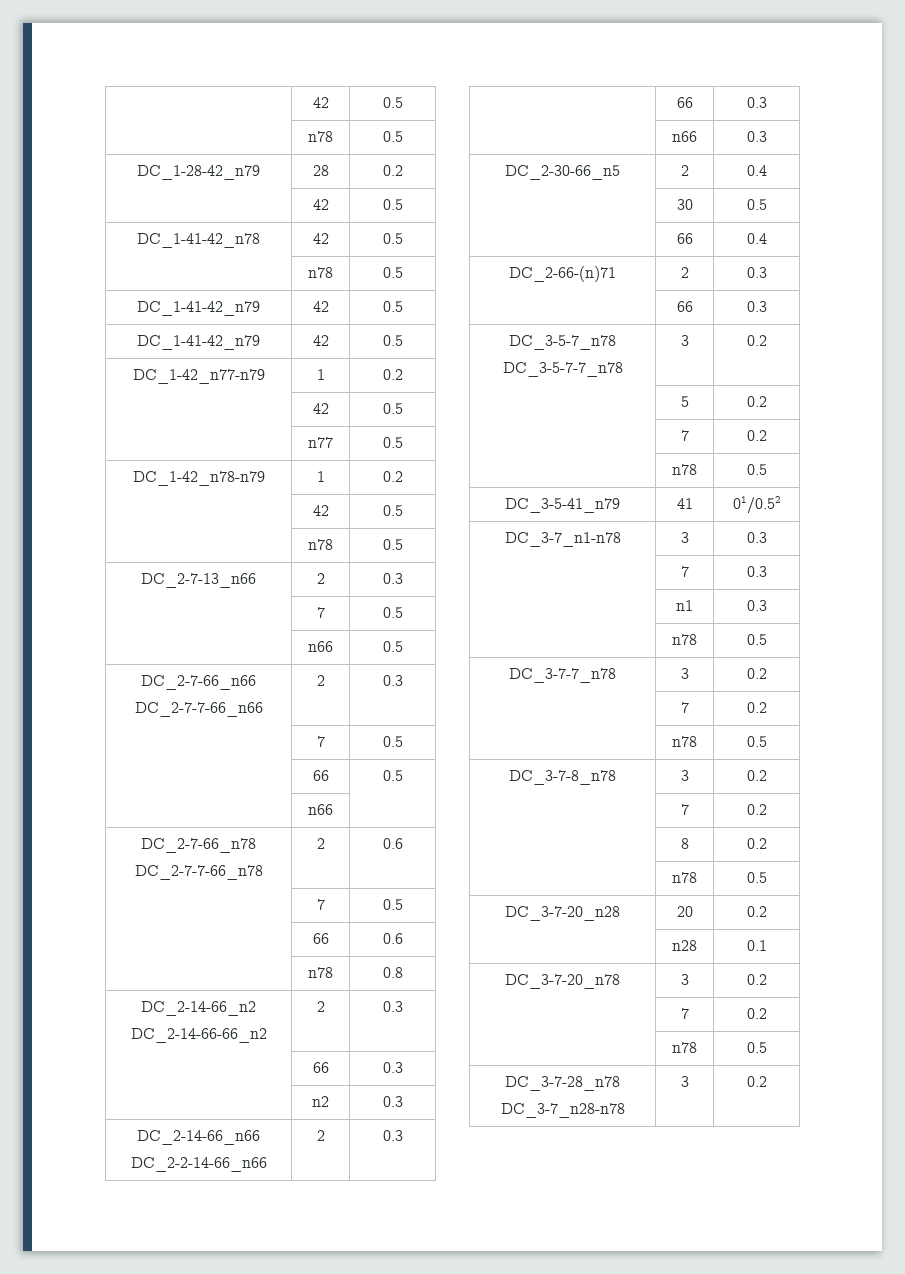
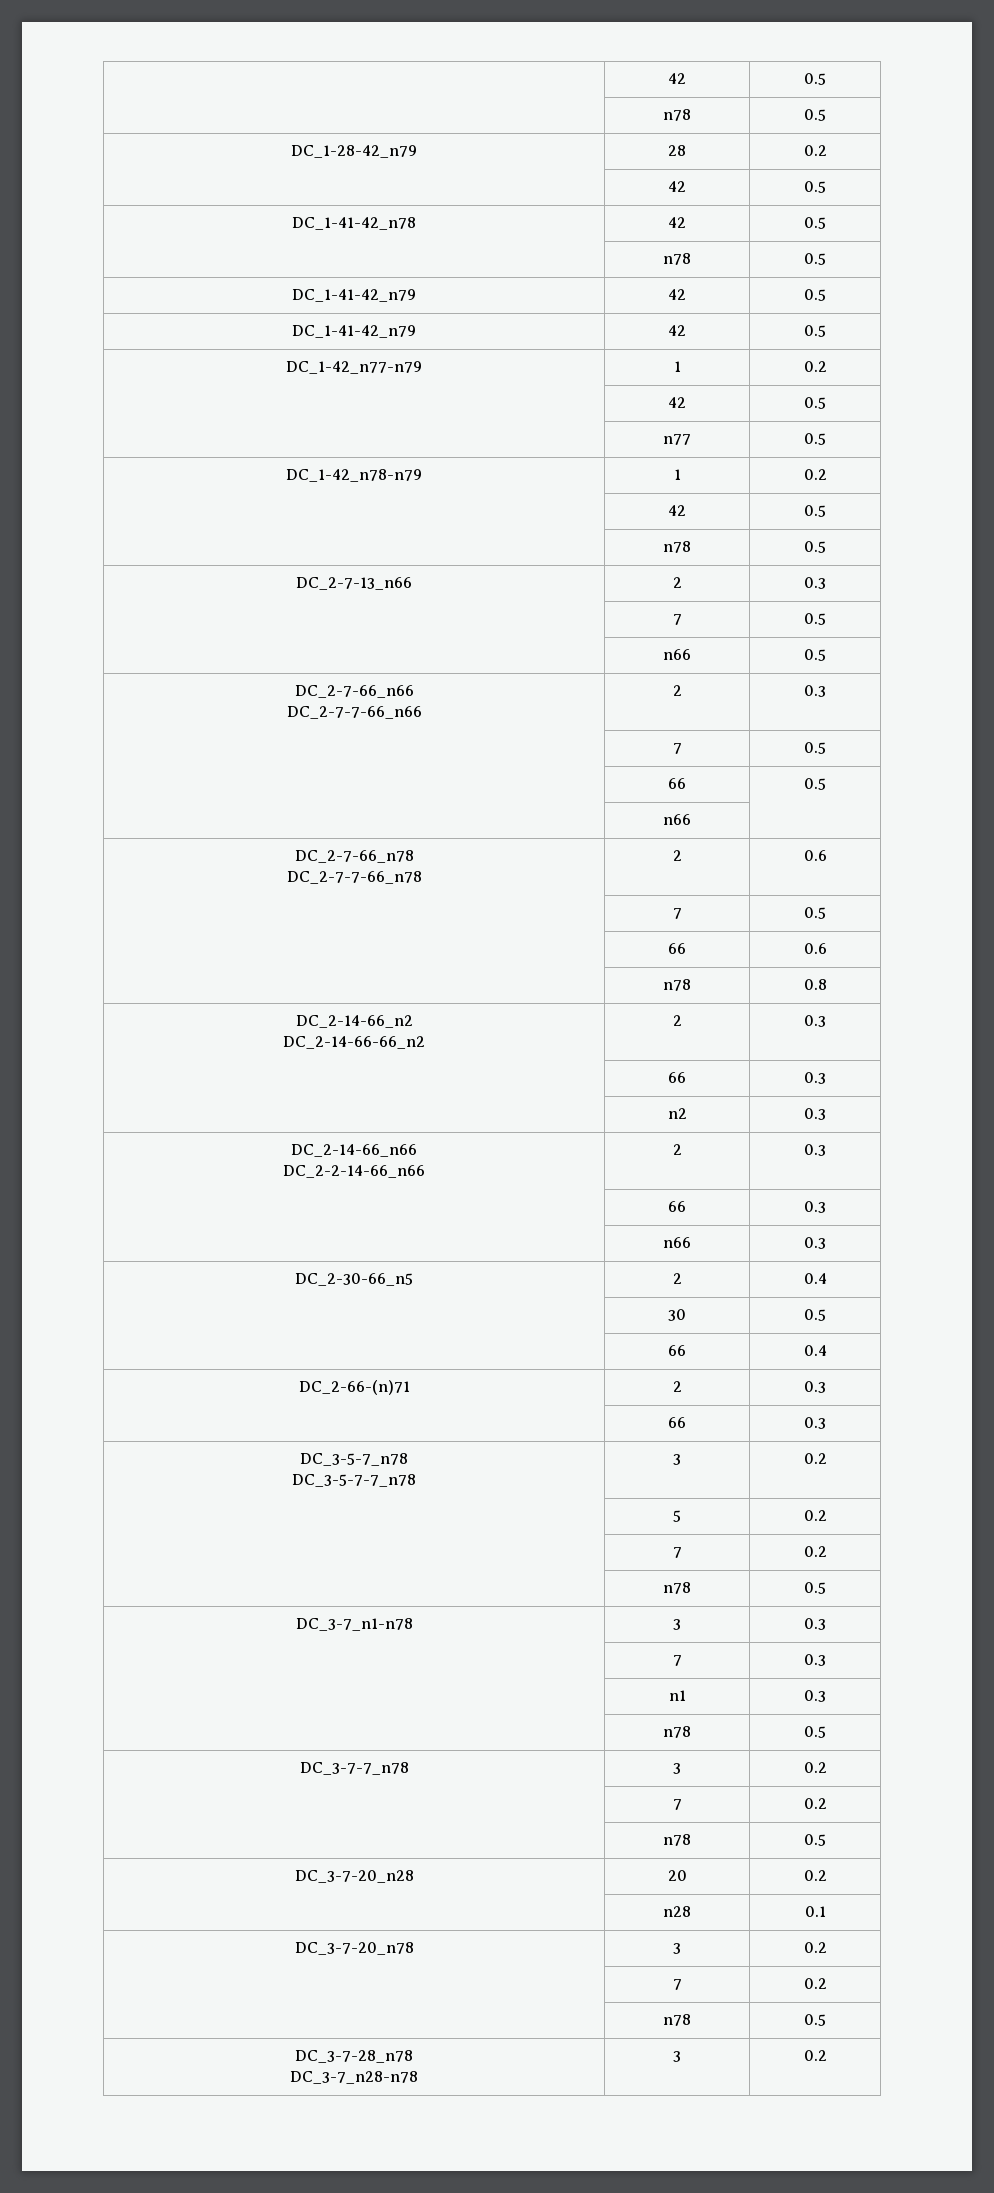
- DC_3-5-41_n79 | 41 | 01/0.52
- DC_3-7-8_n78 | 3 | 0.2
- | 7 | 0.2
- | 8 | 0.2
- | n78 | 0.5

